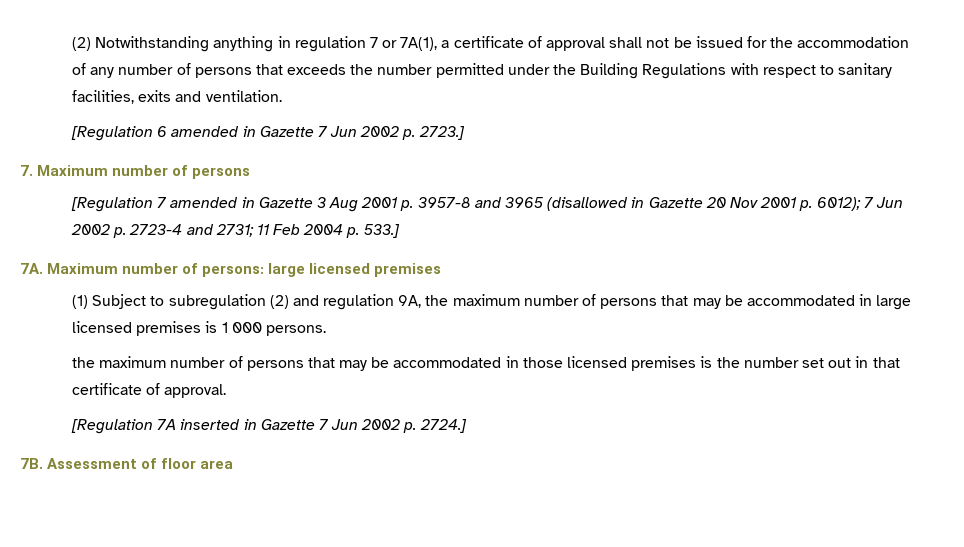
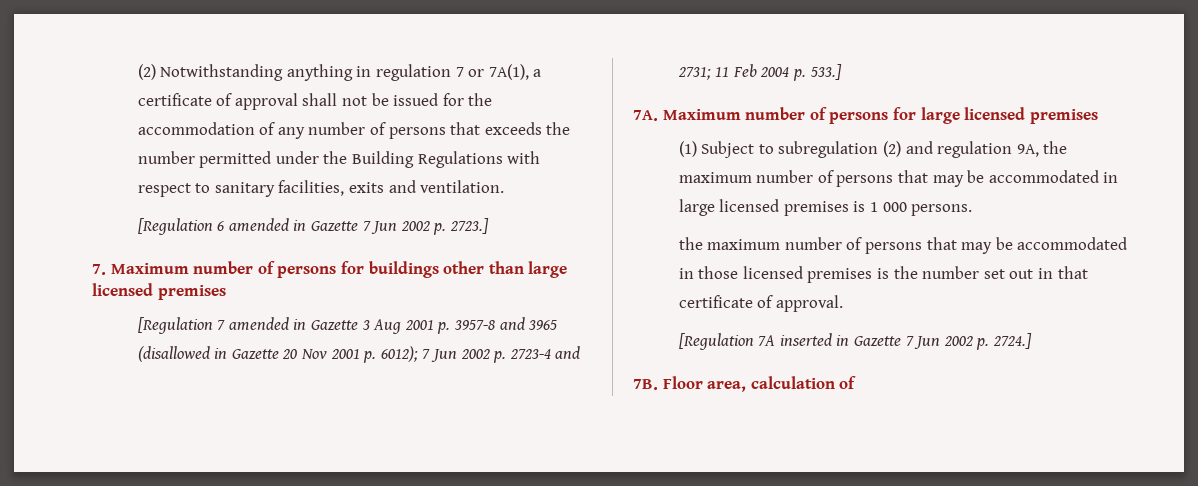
- 7. Maximum number of persons
+ 7. Maximum number of persons for buildings other than large licensed premises
- Maximum number of persons: large licensed premises
+ Maximum number of persons for large licensed premises
- Assessment of floor area
+ Floor area, calculation of

